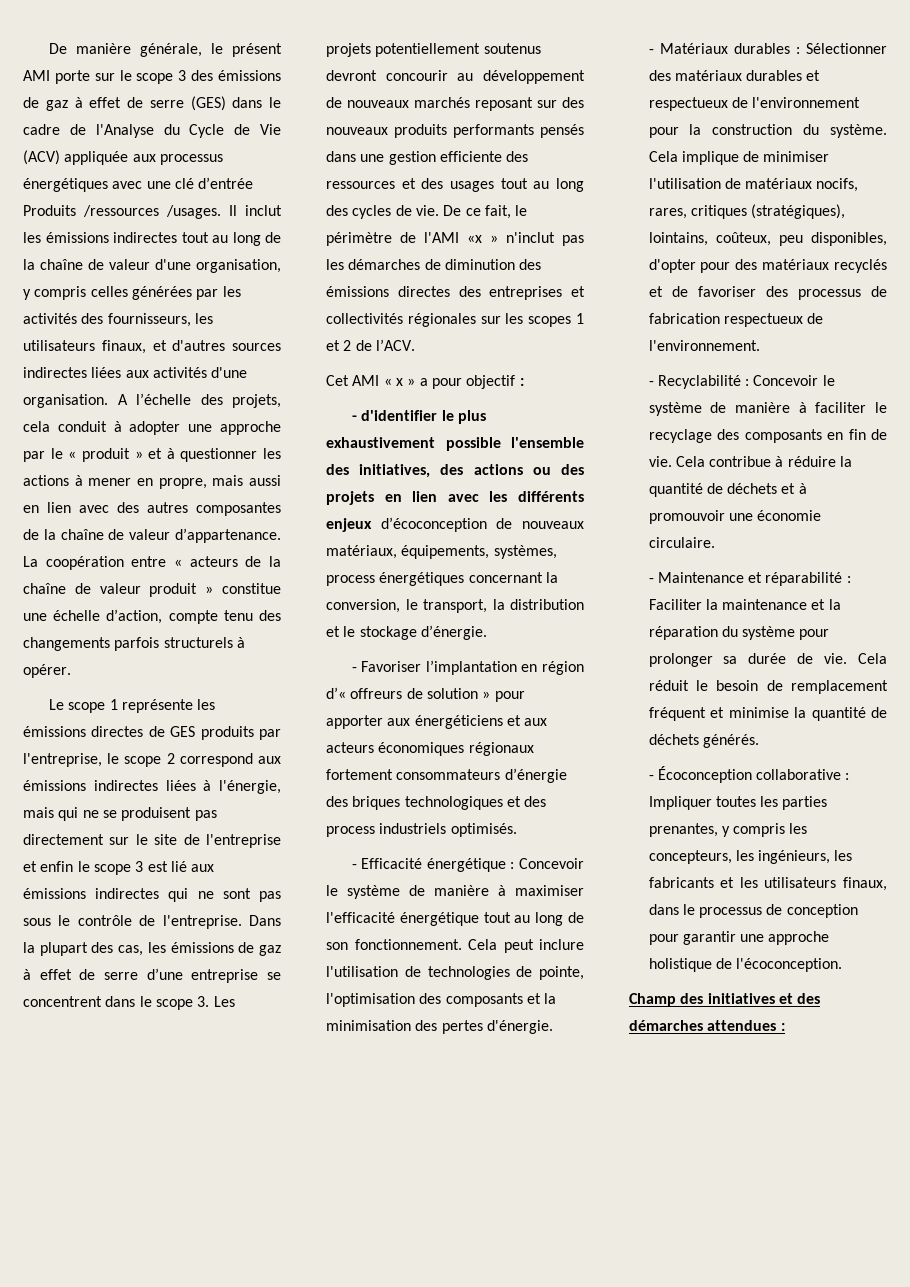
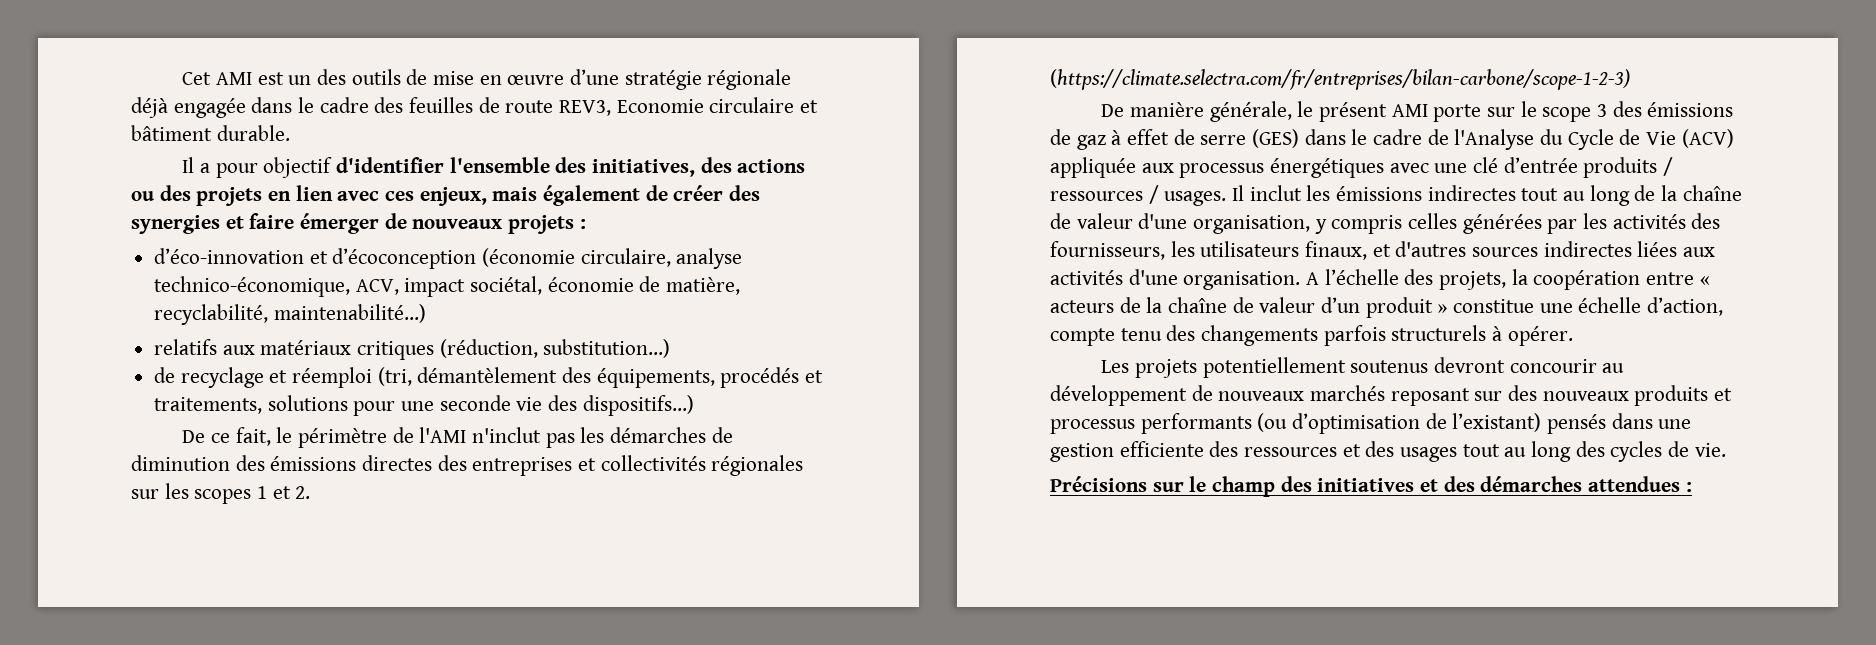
+ Cet AMI est un des outils de mise en œuvre d’une stratégie régionale déjà engagée dans le cadre des feuilles de route REV3, Economie circulaire et bâtiment durable.
+ Il a pour objectif d'identifier l'ensemble des initiatives, des actions ou des projets en lien avec ces enjeux, mais également de créer des synergies et faire émerger de nouveaux projets :
+ d’éco-innovation et d’écoconception (économie circulaire, analyse technico-économique, ACV, impact sociétal, économie de matière, recyclabilité, maintenabilité...)
+ relatifs aux matériaux critiques (réduction, substitution...)
+ de recyclage et réemploi (tri, démantèlement des équipements, procédés et traitements, solutions pour une seconde vie des dispositifs...)
+ De ce fait, le périmètre de l'AMI n'inclut pas les démarches de diminution des émissions directes des entreprises et collectivités régionales sur les scopes 1 et 2. (https://climate.selectra.com/fr/entreprises/bilan-carbone/scope-1-2-3)
- De manière générale, le présent AMI porte sur le scope 3 des émissions de gaz à effet de serre (GES) dans le cadre de l'Analyse du Cycle de Vie (ACV) appliquée aux processus énergétiques avec une clé d’entrée Produits /ressources /usages.
+ De manière générale, le présent AMI porte sur le scope 3 des émissions de gaz à effet de serre (GES) dans le cadre de l'Analyse du Cycle de Vie (ACV) appliquée aux processus énergétiques avec une clé d’entrée produits / ressources / usages.
- A l’échelle des projets, cela conduit à adopter une approche par le « produit » et à questionner les actions à mener en propre, mais aussi en lien avec des autres composantes de la chaîne de valeur d’appartenance. La coopération entre « acteurs de la chaîne de valeur produit » constitue une échelle d’action, compte tenu des changements parfois structurels à opérer.
+ A l’échelle des projets, la coopération entre « acteurs de la chaîne de valeur d’un produit » constitue une échelle d’action, compte tenu des changements parfois structurels à opérer.
- Le scope 1 représente les émissions directes de GES produits par l'entreprise, le scope 2 correspond aux émissions indirectes liées à l'énergie, mais qui ne se produisent pas directement sur le site de l'entreprise et enfin le scope 3 est lié aux émissions indirectes qui ne sont pas sous le contrôle de l'entreprise. Dans la plupart des cas, les émissions de gaz à effet de serre d’une entreprise se concentrent dans le scope 3. Les projets potentiellement soutenus devront concourir au développement de nouveaux marchés reposant sur des nouveaux produits performants pensés dans une gestion efficiente des ressources et des usages tout au long des cycles de vie. De ce fait, le périmètre de l'AMI «x » n'inclut pas les démarches de diminution des émissions directes des entreprises et collectivités régionales sur les scopes 1 et 2 de l’ACV.
- Cet AMI « x » a pour objectif :
- - d'identifier le plus exhaustivement possible l'ensemble des initiatives, des actions ou des projets en lien avec les différents enjeux d’écoconception de nouveaux matériaux, équipements, systèmes, process énergétiques concernant la conversion, le transport, la distribution et le stockage d’énergie.
- - Favoriser l’implantation en région d’« offreurs de solution » pour apporter aux énergéticiens et aux acteurs économiques régionaux fortement consommateurs d’énergie des briques technologiques et des process industriels optimisés.
- - Efficacité énergétique : Concevoir le système de manière à maximiser l'efficacité énergétique tout au long de son fonctionnement. Cela peut inclure l'utilisation de technologies de pointe, l'optimisation des composants et la minimisation des pertes d'énergie.
- - Matériaux durables : Sélectionner des matériaux durables et respectueux de l'environnement pour la construction du système. Cela implique de minimiser l'utilisation de matériaux nocifs, rares, critiques (stratégiques), lointains, coûteux, peu disponibles, d'opter pour des matériaux recyclés et de favoriser des processus de fabrication respectueux de l'environnement.
- - Recyclabilité : Concevoir le système de manière à faciliter le recyclage des composants en fin de vie. Cela contribue à réduire la quantité de déchets et à promouvoir une économie circulaire.
- - Maintenance et réparabilité : Faciliter la maintenance et la réparation du système pour prolonger sa durée de vie. Cela réduit le besoin de remplacement fréquent et minimise la quantité de déchets générés.
- - Écoconception collaborative : Impliquer toutes les parties prenantes, y compris les concepteurs, les ingénieurs, les fabricants et les utilisateurs finaux, dans le processus de conception pour garantir une approche holistique de l'écoconception.
- Champ des initiatives et des démarches attendues :
+ Les projets potentiellement soutenus devront concourir au développement de nouveaux marchés reposant sur des nouveaux produits et processus performants (ou d’optimisation de l’existant) pensés dans une gestion efficiente des ressources et des usages tout au long des cycles de vie.
+ Précisions sur le champ des initiatives et des démarches attendues :

